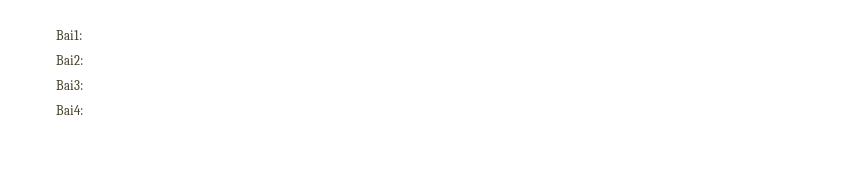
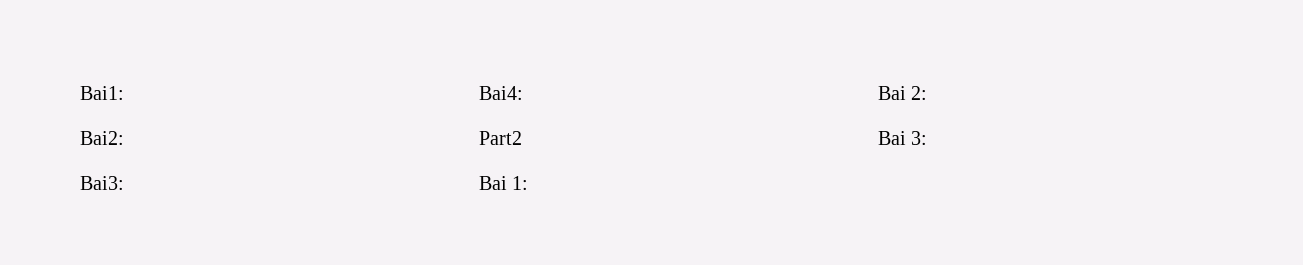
+ Part2
+ Bai 1:
+ Bai 2:
+ Bai 3:

